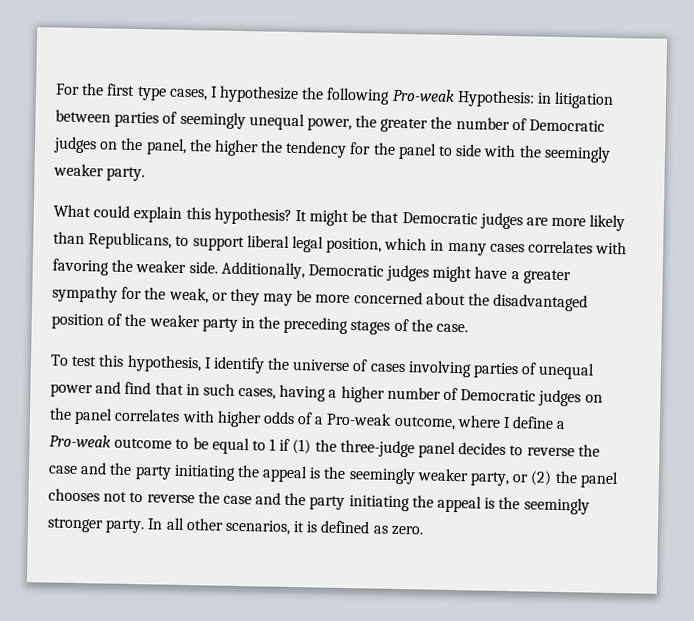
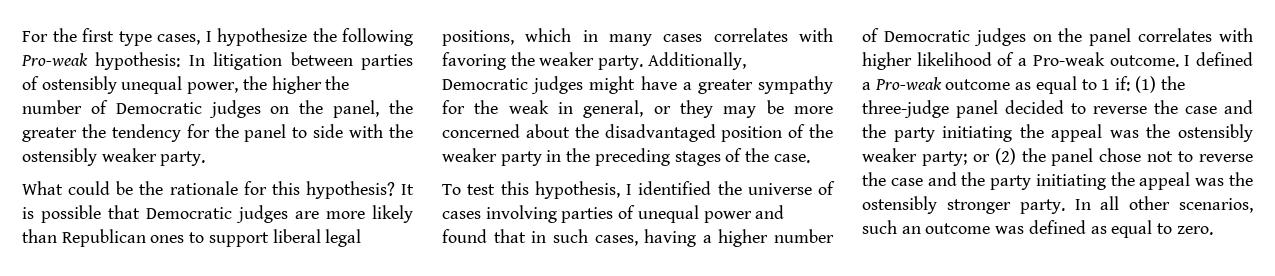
- For the first type cases, I hypothesize the following Pro-weak Hypothesis: in litigation between parties of seemingly unequal power, the greater the number of Democratic judges on the panel, the higher the tendency for the panel to side with the seemingly weaker party.
+ For the first type cases, I hypothesize the following Pro-weak hypothesis: In litigation between parties of ostensibly unequal power, the higher the number of Democratic judges on the panel, the greater the tendency for the panel to side with the ostensibly weaker party.
- What could explain this hypothesis?
+ What could be the rationale for this hypothesis?
- It might be that Democratic judges are more likely than Republicans, to support liberal legal position, which in many cases correlates with favoring the weaker side.
+ It is possible that Democratic judges are more likely than Republican ones to support liberal legal positions, which in many cases correlates with favoring the weaker party.
- Additionally, Democratic judges might have a greater sympathy for the weak, or they may be more concerned about the disadvantaged position of the weaker party in the preceding stages of the case.
+ Additionally, Democratic judges might have a greater sympathy for the weak in general, or they may be more concerned about the disadvantaged position of the weaker party in the preceding stages of the case.
- To test this hypothesis, I identify the universe of cases involving parties of unequal power and find that in such cases, having a higher number of Democratic judges on the panel correlates with higher odds of a Pro-weak outcome, where I define a Pro-weak outcome to be equal to 1 if (1) the three-judge panel decides to reverse the case and the party initiating the appeal is the seemingly weaker party, or (2) the panel chooses not to reverse the case and the party initiating the appeal is the seemingly stronger party.
+ To test this hypothesis, I identified the universe of cases involving parties of unequal power and found that in such cases, having a higher number of Democratic judges on the panel correlates with higher likelihood of a Pro-weak outcome. I defined a Pro-weak outcome as equal to 1 if: (1) the three-judge panel decided to reverse the case and the party initiating the appeal was the ostensibly weaker party; or (2) the panel chose not to reverse the case and the party initiating the appeal was the ostensibly stronger party.
- In all other scenarios, it is defined as zero.
+ In all other scenarios, such an outcome was defined as equal to zero.

